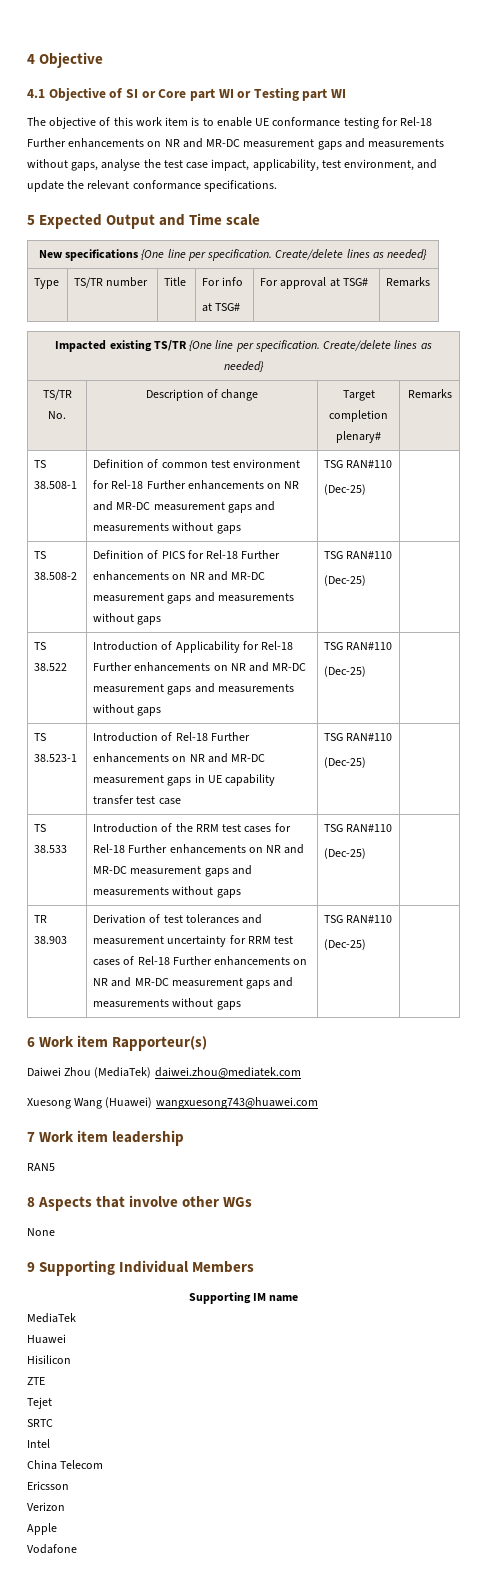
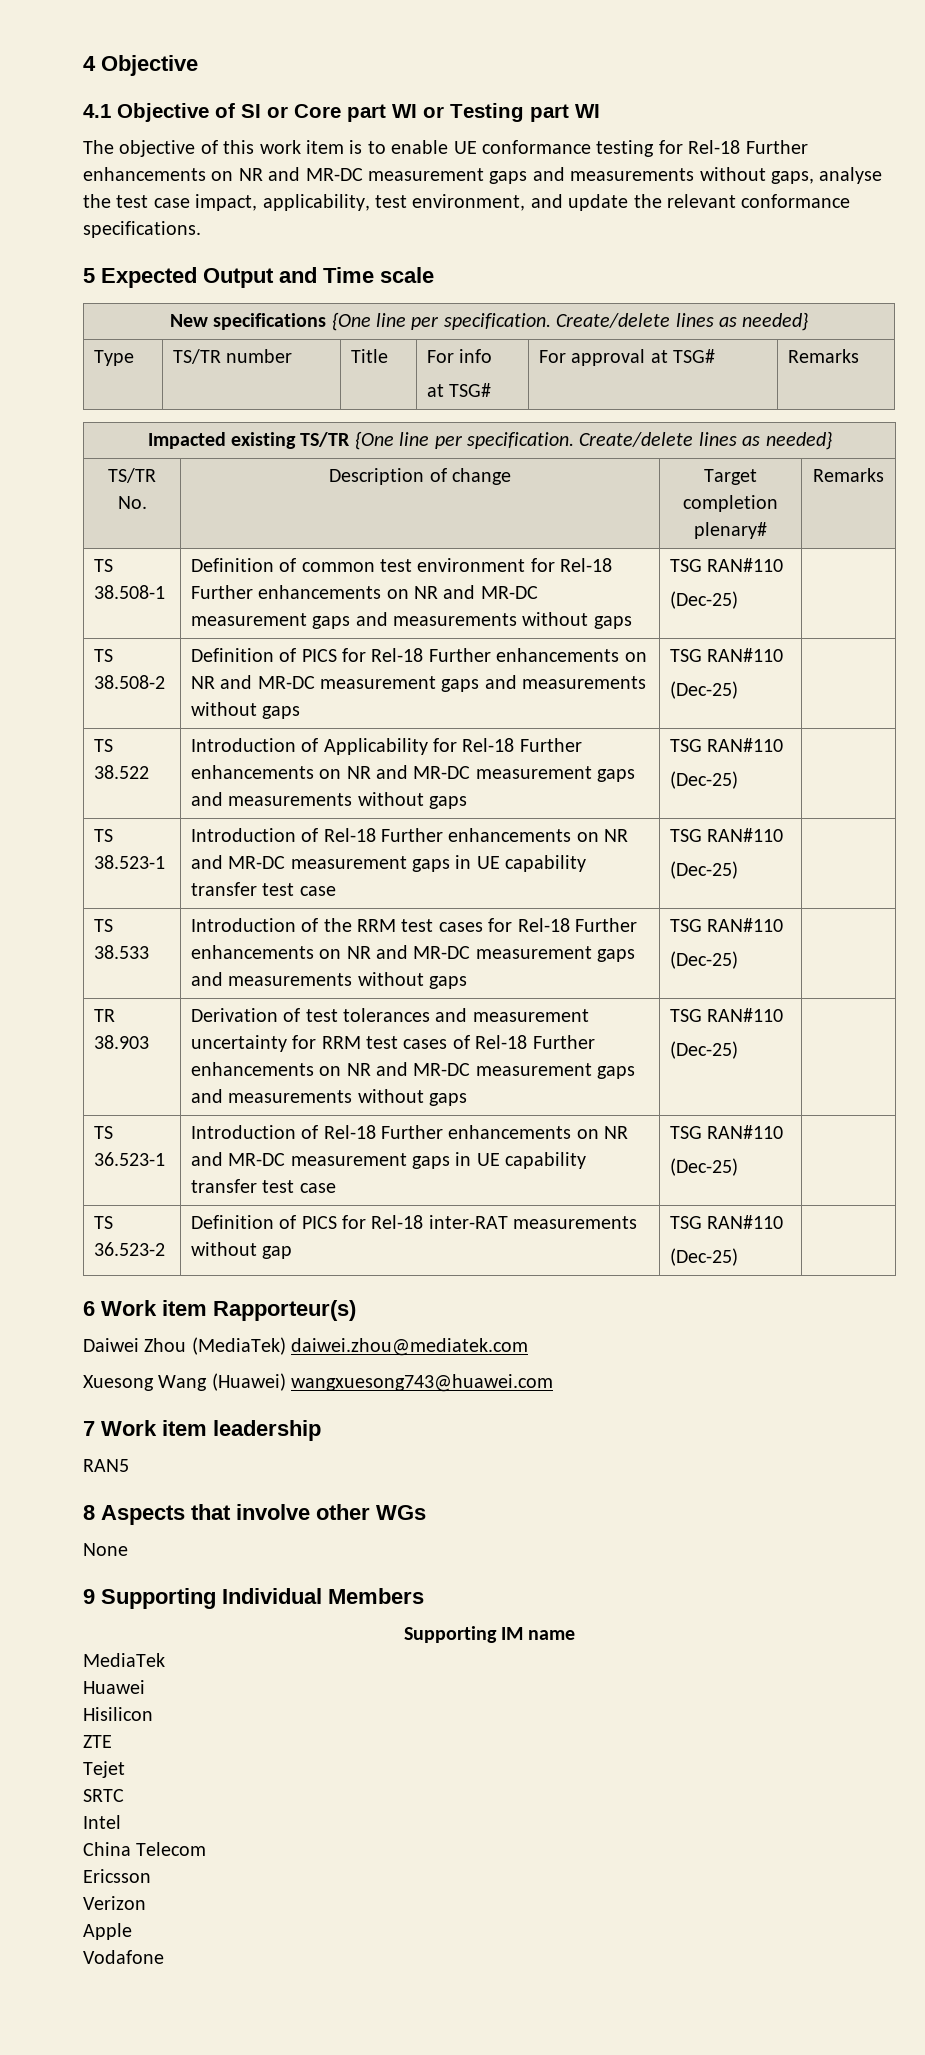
+ TS 36.523-1 | Introduction of Rel-18 Further enhancements on NR and MR-DC measurement gaps in UE capability transfer test case | TSG RAN#110
+ (Dec-25) |
+ TS 36.523-2 | Definition of PICS for Rel-18 inter-RAT measurements without gap | TSG RAN#110
+ (Dec-25) |

